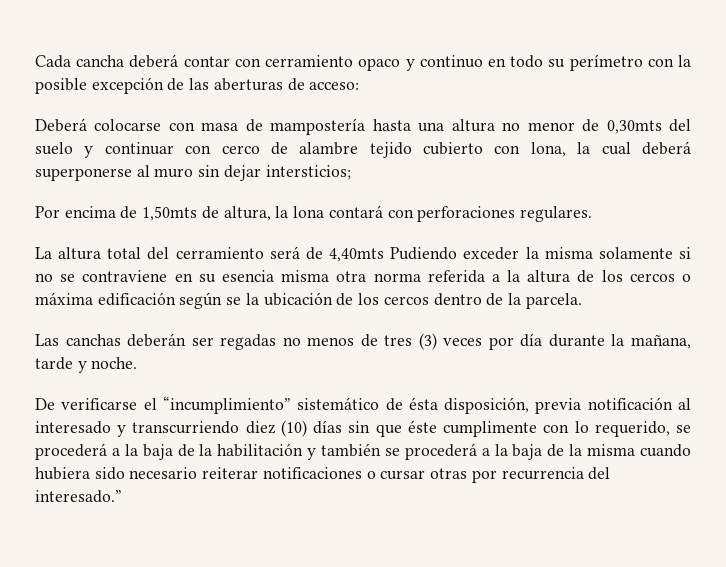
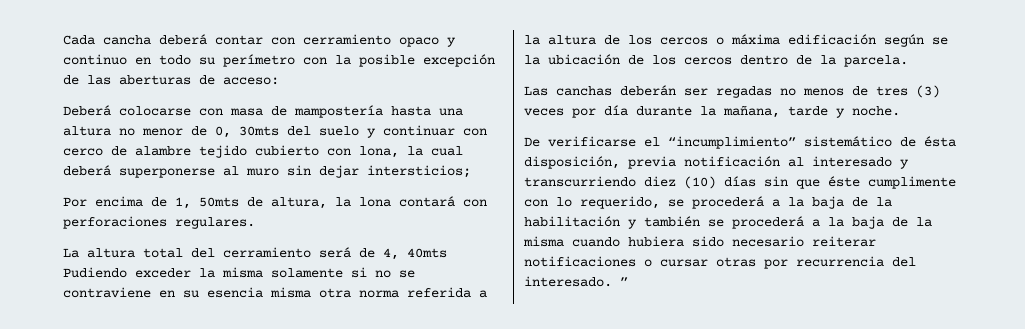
- Deberá colocarse con masa de mampostería hasta una altura no menor de 0,30mts del suelo y continuar con cerco de alambre tejido cubierto con lona, la cual deberá superponerse al muro sin dejar intersticios;
+ Deberá colocarse con masa de mampostería hasta una altura no menor de 0, 30mts del suelo y continuar con cerco de alambre tejido cubierto con lona, la cual deberá superponerse al muro sin dejar intersticios;
- Por encima de 1,50mts de altura, la lona contará con perforaciones regulares.
+ Por encima de 1, 50mts de altura, la lona contará con perforaciones regulares.
- La altura total del cerramiento será de 4,40mts Pudiendo exceder la misma solamente si no se contraviene en su esencia misma otra norma referida a la altura de los cercos o máxima edificación según se la ubicación de los cercos dentro de la parcela.
+ La altura total del cerramiento será de 4, 40mts Pudiendo exceder la misma solamente si no se contraviene en su esencia misma otra norma referida a la altura de los cercos o máxima edificación según se la ubicación de los cercos dentro de la parcela.
- De verificarse el “incumplimiento” sistemático de ésta disposición, previa notificación al interesado y transcurriendo diez (10) días sin que éste cumplimente con lo requerido, se procederá a la baja de la habilitación y también se procederá a la baja de la misma cuando hubiera sido necesario reiterar notificaciones o cursar otras por recurrencia del interesado.”
+ De verificarse el “incumplimiento” sistemático de ésta disposición, previa notificación al interesado y transcurriendo diez (10) días sin que éste cumplimente con lo requerido, se procederá a la baja de la habilitación y también se procederá a la baja de la misma cuando hubiera sido necesario reiterar notificaciones o cursar otras por recurrencia del interesado. ”

